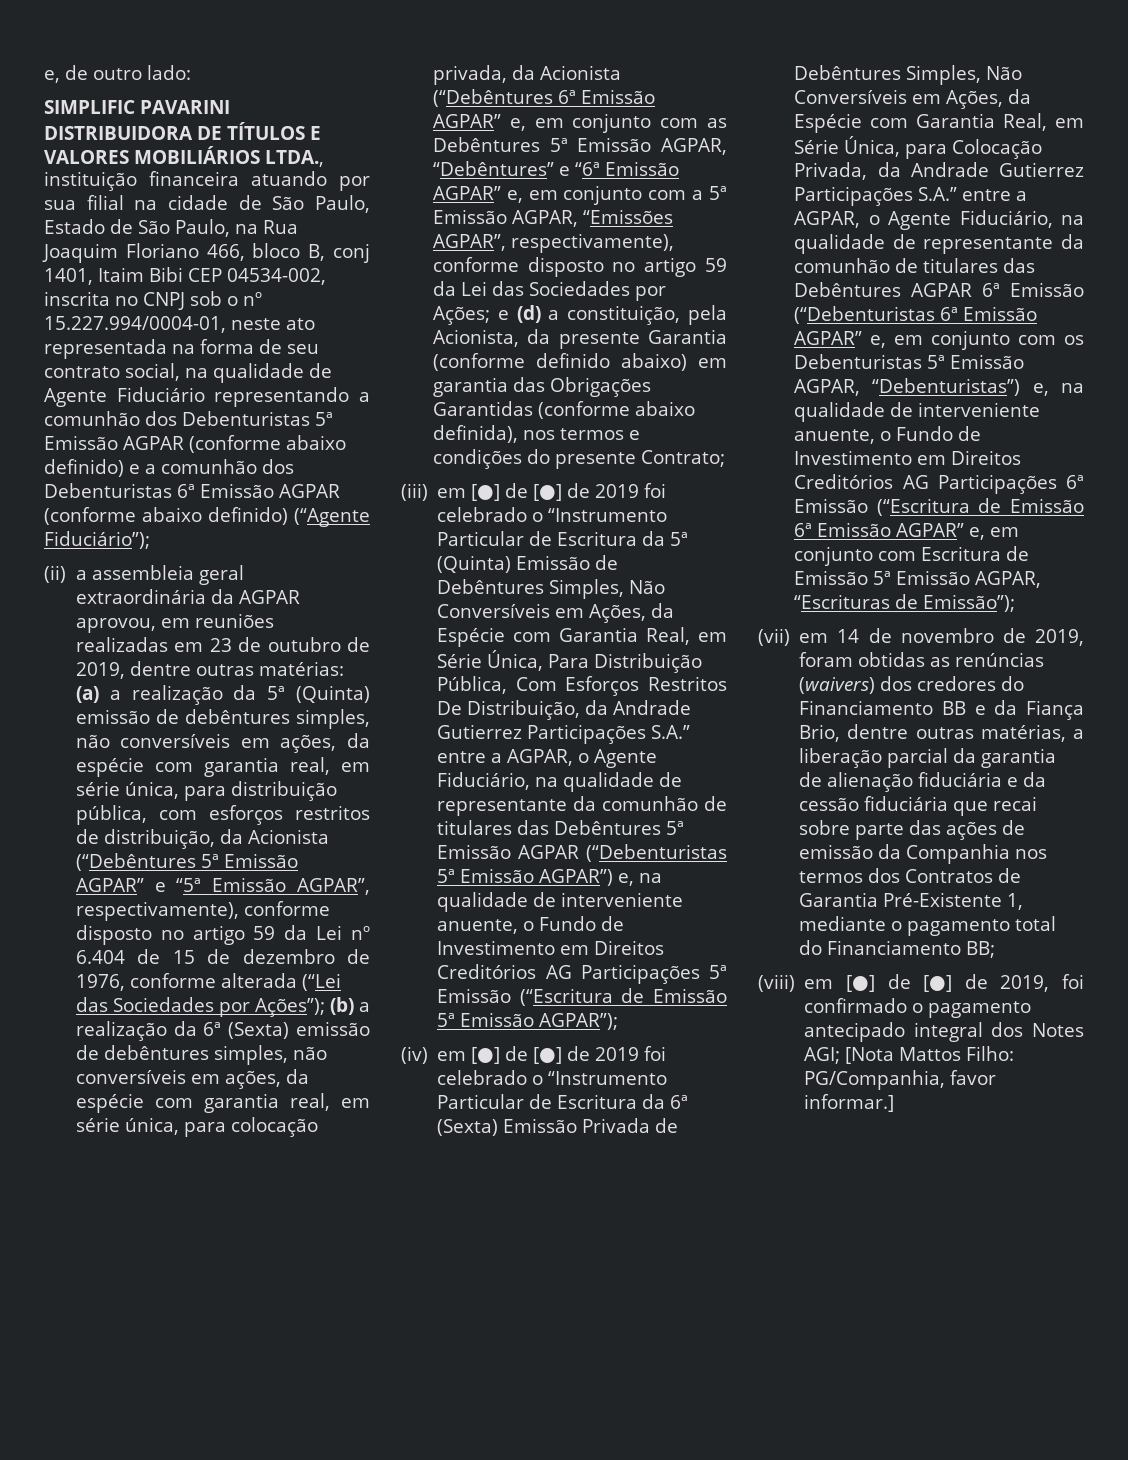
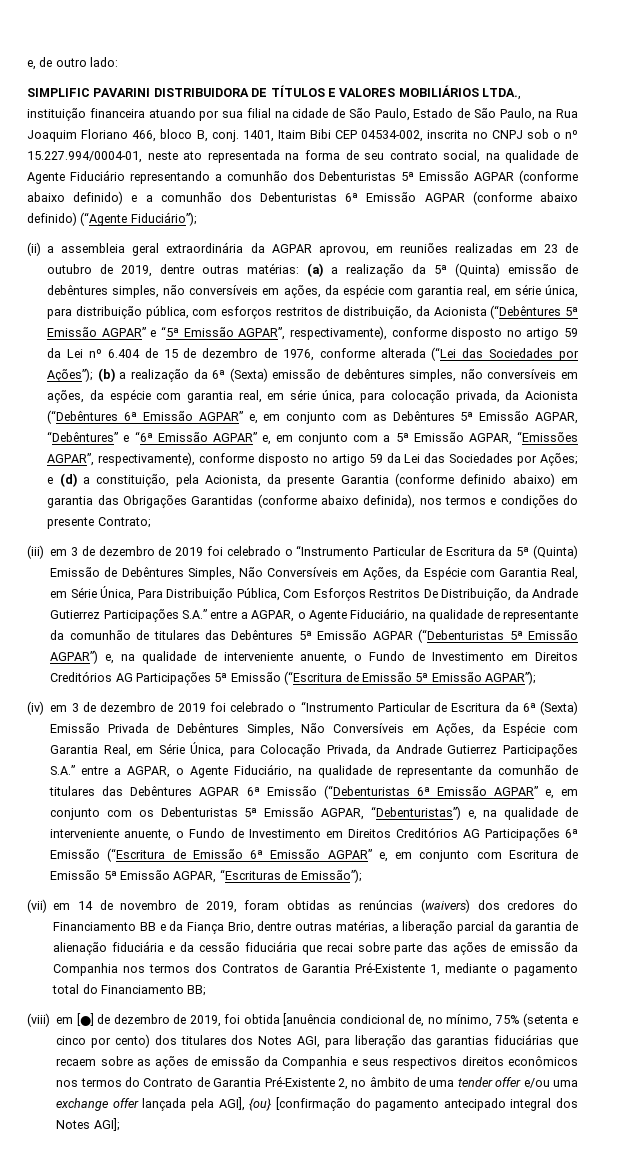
- SIMPLIFIC PAVARINI DISTRIBUIDORA DE TÍTULOS E VALORES MOBILIÁRIOS LTDA., instituição financeira atuando por sua filial na cidade de São Paulo, Estado de São Paulo, na Rua Joaquim Floriano 466, bloco B, conj 1401, Itaim Bibi CEP 04534-002, inscrita no CNPJ sob o nº 15.227.994/0004-01, neste ato representada na forma de seu contrato social, na qualidade de Agente Fiduciário representando a comunhão dos Debenturistas 5ª Emissão AGPAR (conforme abaixo definido) e a comunhão dos Debenturistas 6ª Emissão AGPAR (conforme abaixo definido) (“Agente Fiduciário”);
+ SIMPLIFIC PAVARINI DISTRIBUIDORA DE TÍTULOS E VALORES MOBILIÁRIOS LTDA., instituição financeira atuando por sua filial na cidade de São Paulo, Estado de São Paulo, na Rua Joaquim Floriano 466, bloco B, conj. 1401, Itaim Bibi CEP 04534-002, inscrita no CNPJ sob o nº 15.227.994/0004-01, neste ato representada na forma de seu contrato social, na qualidade de Agente Fiduciário representando a comunhão dos Debenturistas 5ª Emissão AGPAR (conforme abaixo definido) e a comunhão dos Debenturistas 6ª Emissão AGPAR (conforme abaixo definido) (“Agente Fiduciário”);
- (iii) em [●] de [●] de 2019 foi celebrado o “Instrumento Particular de Escritura da 5ª (Quinta) Emissão de Debêntures Simples, Não Conversíveis em Ações, da Espécie com Garantia Real, em Série Única, Para Distribuição Pública, Com Esforços Restritos De Distribuição, da Andrade Gutierrez Participações S.A.” entre a AGPAR, o Agente Fiduciário, na qualidade de representante da comunhão de titulares das Debêntures 5ª Emissão AGPAR (“Debenturistas 5ª Emissão AGPAR”) e, na qualidade de interveniente anuente, o Fundo de Investimento em Direitos Creditórios AG Participações 5ª Emissão (“Escritura de Emissão 5ª Emissão AGPAR”);
+ (iii) em 3 de dezembro de 2019 foi celebrado o “Instrumento Particular de Escritura da 5ª (Quinta) Emissão de Debêntures Simples, Não Conversíveis em Ações, da Espécie com Garantia Real, em Série Única, Para Distribuição Pública, Com Esforços Restritos De Distribuição, da Andrade Gutierrez Participações S.A.” entre a AGPAR, o Agente Fiduciário, na qualidade de representante da comunhão de titulares das Debêntures 5ª Emissão AGPAR (“Debenturistas 5ª Emissão AGPAR”) e, na qualidade de interveniente anuente, o Fundo de Investimento em Direitos Creditórios AG Participações 5ª Emissão (“Escritura de Emissão 5ª Emissão AGPAR”);
- (iv) em [●] de [●] de 2019 foi celebrado o “Instrumento Particular de Escritura da 6ª (Sexta) Emissão Privada de Debêntures Simples, Não Conversíveis em Ações, da Espécie com Garantia Real, em Série Única, para Colocação Privada, da Andrade Gutierrez Participações S.A.” entre a AGPAR, o Agente Fiduciário, na qualidade de representante da comunhão de titulares das Debêntures AGPAR 6ª Emissão (“Debenturistas 6ª Emissão AGPAR” e, em conjunto com os Debenturistas 5ª Emissão AGPAR, “Debenturistas”) e, na qualidade de interveniente anuente, o Fundo de Investimento em Direitos Creditórios AG Participações 6ª Emissão (“Escritura de Emissão 6ª Emissão AGPAR” e, em conjunto com Escritura de Emissão 5ª Emissão AGPAR, “Escrituras de Emissão”);
+ (iv) em 3 de dezembro de 2019 foi celebrado o “Instrumento Particular de Escritura da 6ª (Sexta) Emissão Privada de Debêntures Simples, Não Conversíveis em Ações, da Espécie com Garantia Real, em Série Única, para Colocação Privada, da Andrade Gutierrez Participações S.A.” entre a AGPAR, o Agente Fiduciário, na qualidade de representante da comunhão de titulares das Debêntures AGPAR 6ª Emissão (“Debenturistas 6ª Emissão AGPAR” e, em conjunto com os Debenturistas 5ª Emissão AGPAR, “Debenturistas”) e, na qualidade de interveniente anuente, o Fundo de Investimento em Direitos Creditórios AG Participações 6ª Emissão (“Escritura de Emissão 6ª Emissão AGPAR” e, em conjunto com Escritura de Emissão 5ª Emissão AGPAR, “Escrituras de Emissão”);
- (viii) em [●] de [●] de 2019, foi confirmado o pagamento antecipado integral dos Notes AGI; [Nota Mattos Filho: PG/Companhia, favor informar.]
+ (viii) em [●] de dezembro de 2019, foi obtida [anuência condicional de, no mínimo, 75% (setenta e cinco por cento) dos titulares dos Notes AGI, para liberação das garantias fiduciárias que recaem sobre as ações de emissão da Companhia e seus respectivos direitos econômicos nos termos do Contrato de Garantia Pré-Existente 2, no âmbito de uma tender offer e/ou uma exchange offer lançada pela AGI], {ou} [confirmação do pagamento antecipado integral dos Notes AGI];

